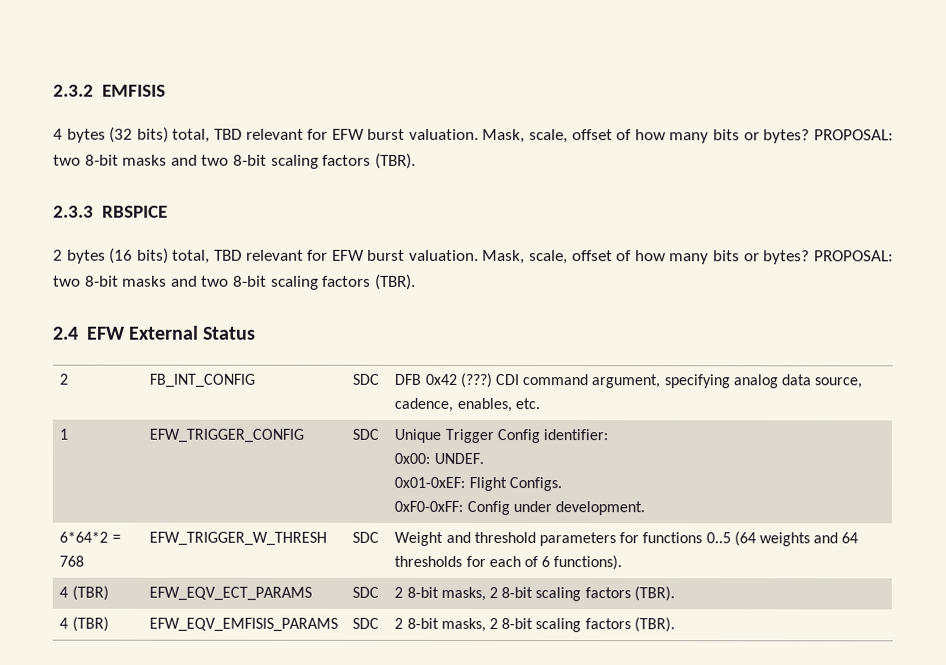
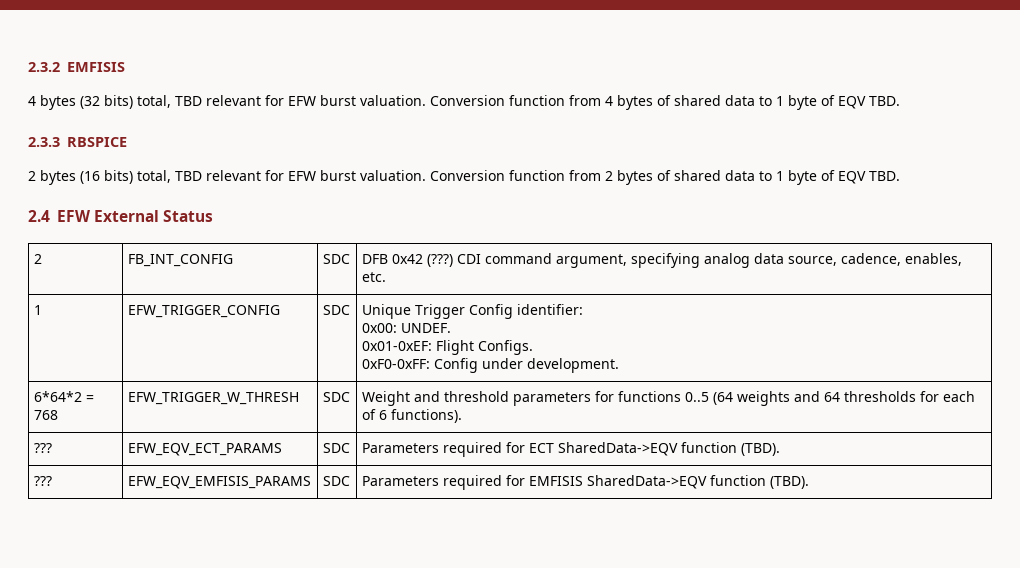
- 4 bytes (32 bits) total, TBD relevant for EFW burst valuation. Mask, scale, offset of how many bits or bytes? PROPOSAL: two 8-bit masks and two 8-bit scaling factors (TBR).
+ 4 bytes (32 bits) total, TBD relevant for EFW burst valuation. Conversion function from 4 bytes of shared data to 1 byte of EQV TBD.
- 2 bytes (16 bits) total, TBD relevant for EFW burst valuation. Mask, scale, offset of how many bits or bytes? PROPOSAL: two 8-bit masks and two 8-bit scaling factors (TBR).
+ 2 bytes (16 bits) total, TBD relevant for EFW burst valuation. Conversion function from 2 bytes of shared data to 1 byte of EQV TBD.
- 4 (TBR) | EFW_EQV_ECT_PARAMS | SDC | 2 8-bit masks, 2 8-bit scaling factors (TBR).
- 4 (TBR) | EFW_EQV_EMFISIS_PARAMS | SDC | 2 8-bit masks, 2 8-bit scaling factors (TBR).
+ ??? | EFW_EQV_ECT_PARAMS | SDC | Parameters required for ECT SharedData->EQV function (TBD).
+ ??? | EFW_EQV_EMFISIS_PARAMS | SDC | Parameters required for EMFISIS SharedData->EQV function (TBD).

